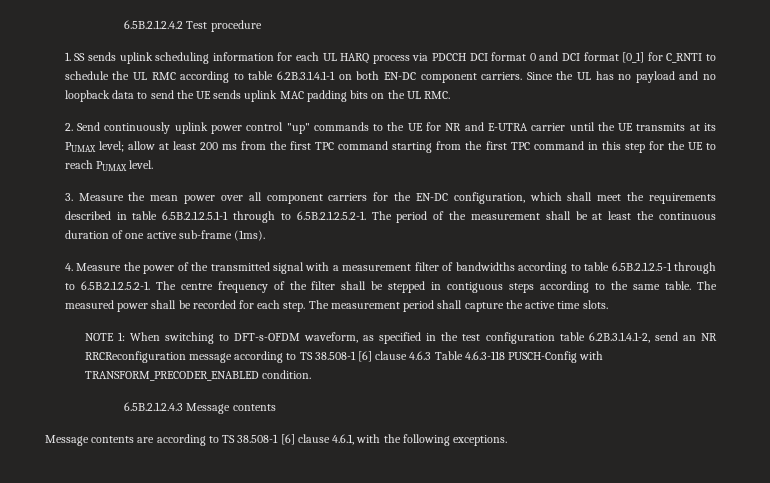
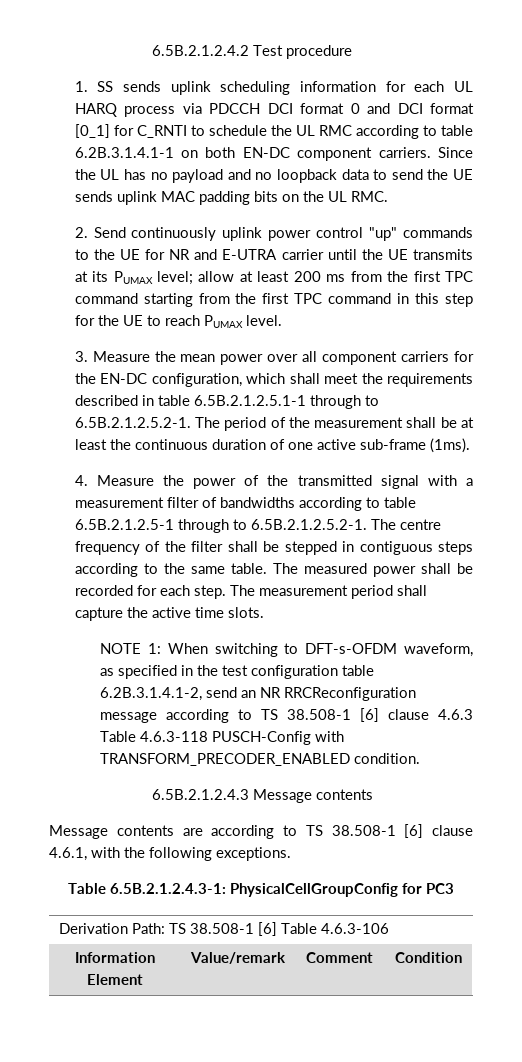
+ Table 6.5B.2.1.2.4.3-1: PhysicalCellGroupConfig for PC3
+ Derivation Path: TS 38.508-1 [6] Table 4.6.3-106
+ Information Element | Value/remark | Comment | Condition

